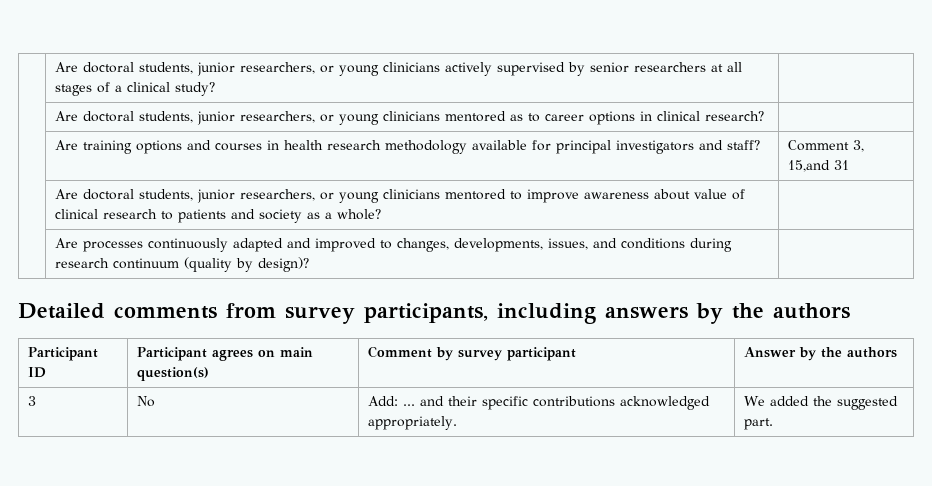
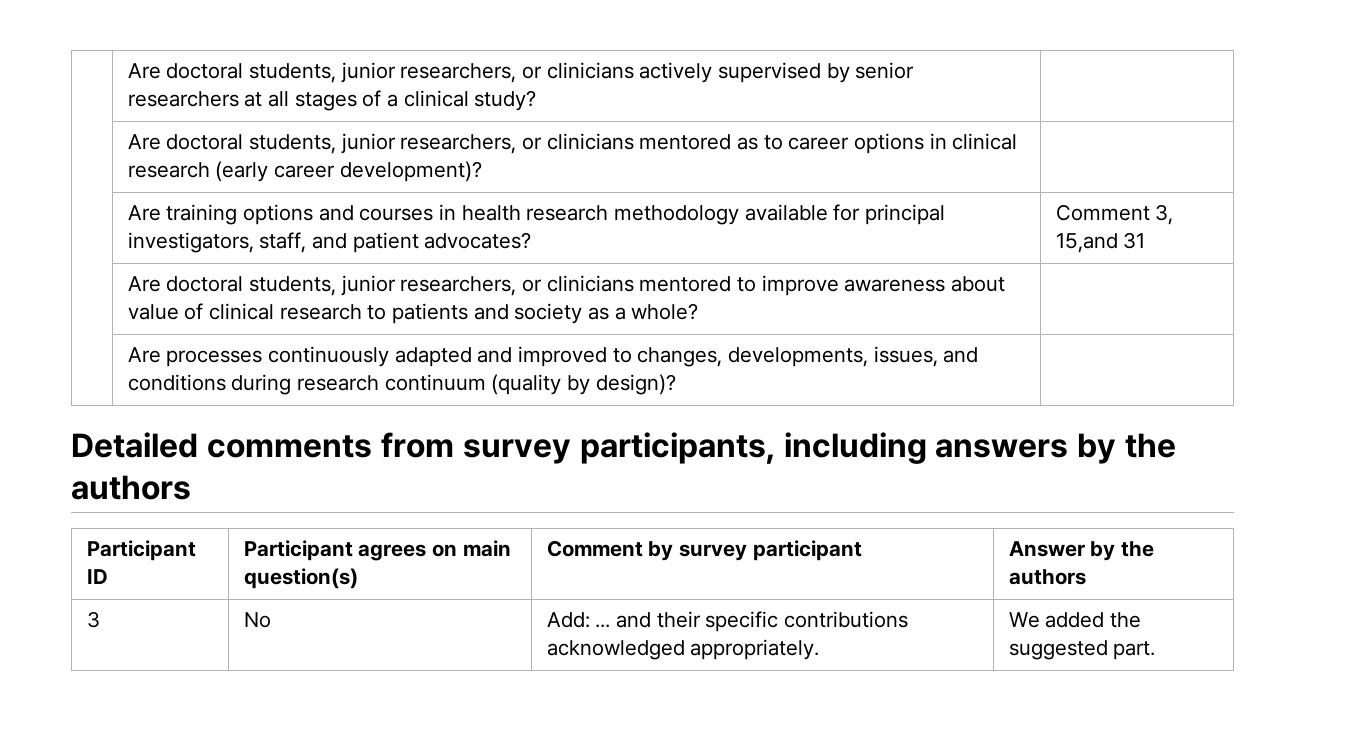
- | Are doctoral students, junior researchers, or young clinicians actively supervised by senior researchers at all stages of a clinical study? |
+ | Are doctoral students, junior researchers, or clinicians actively supervised by senior researchers at all stages of a clinical study? |
- | Are doctoral students, junior researchers, or young clinicians mentored as to career options in clinical research? |
+ | Are doctoral students, junior researchers, or clinicians mentored as to career options in clinical research (early career development)? |
- | Are training options and courses in health research methodology available for principal investigators and staff? | Comment 3, 15,and 31
+ | Are training options and courses in health research methodology available for principal investigators, staff, and patient advocates? | Comment 3, 15,and 31
- | Are doctoral students, junior researchers, or young clinicians mentored to improve awareness about value of clinical research to patients and society as a whole? |
+ | Are doctoral students, junior researchers, or clinicians mentored to improve awareness about value of clinical research to patients and society as a whole? |

